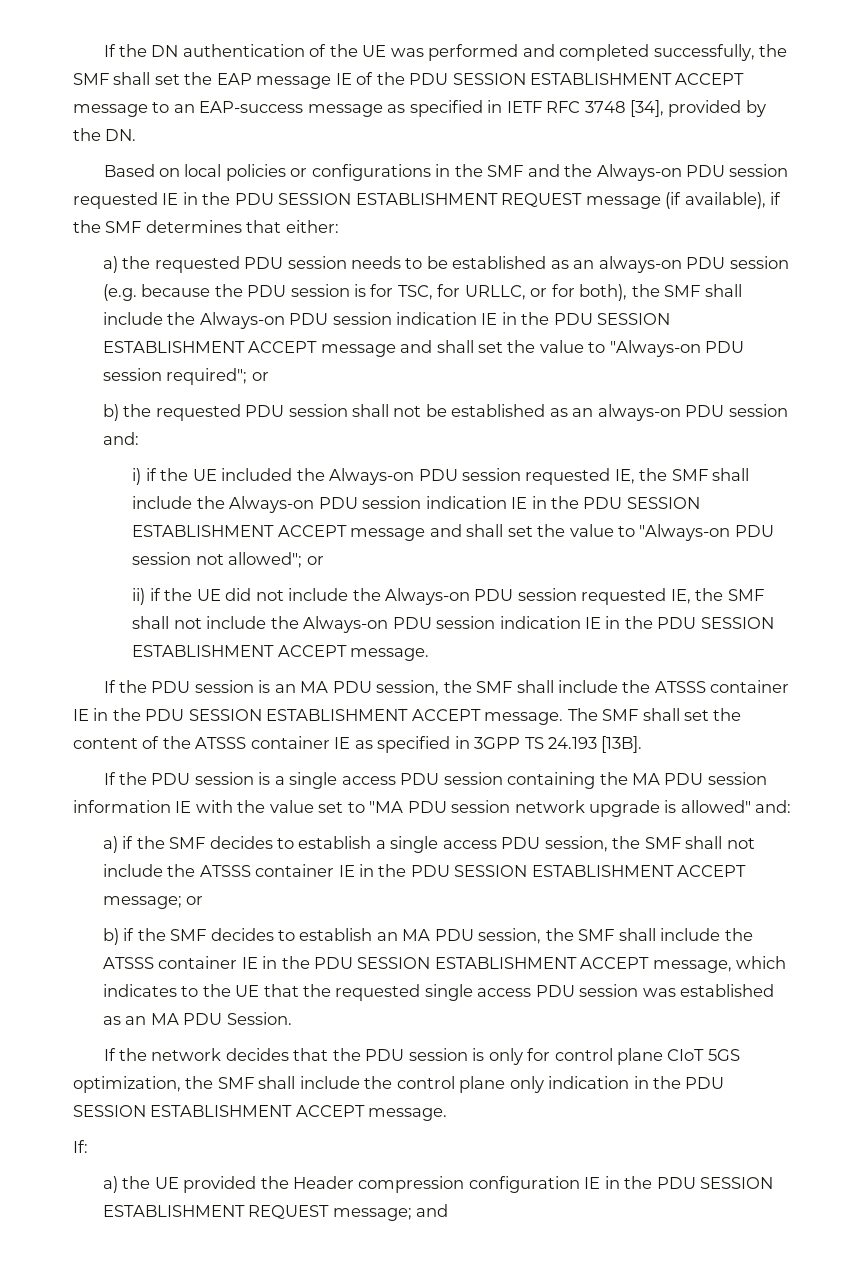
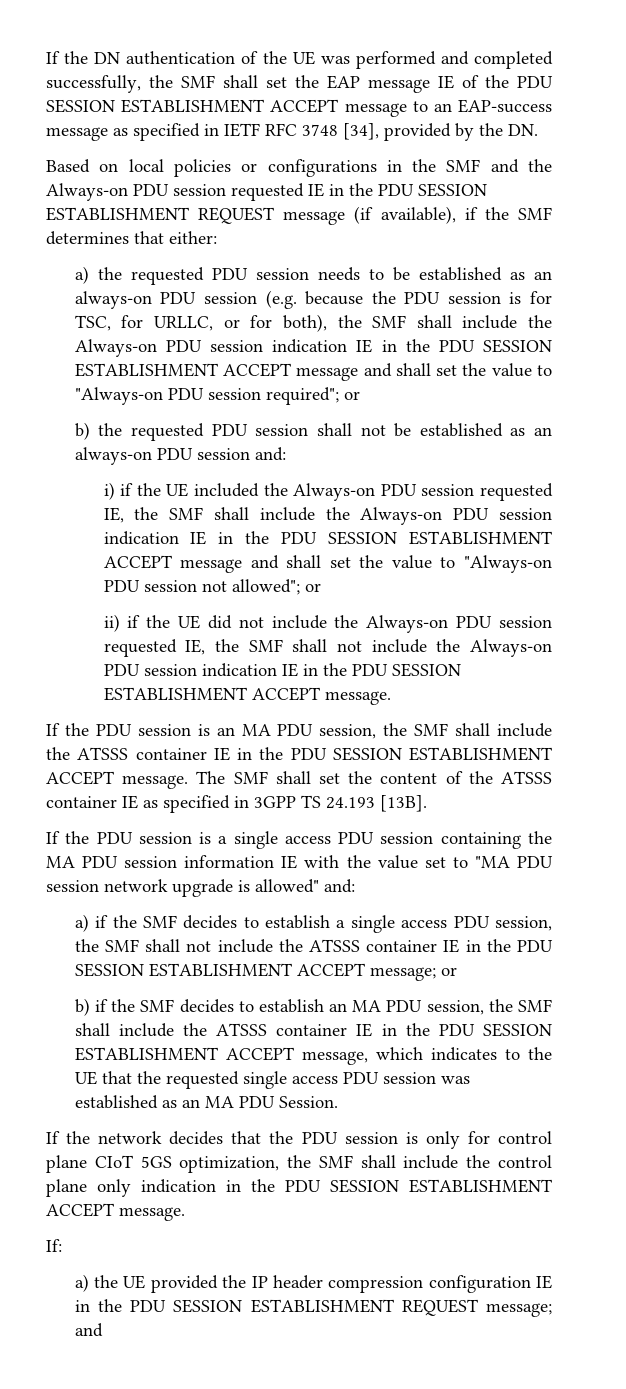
- a) the UE provided the Header compression configuration IE in the PDU SESSION ESTABLISHMENT REQUEST message; and
+ a) the UE provided the IP header compression configuration IE in the PDU SESSION ESTABLISHMENT REQUEST message; and

